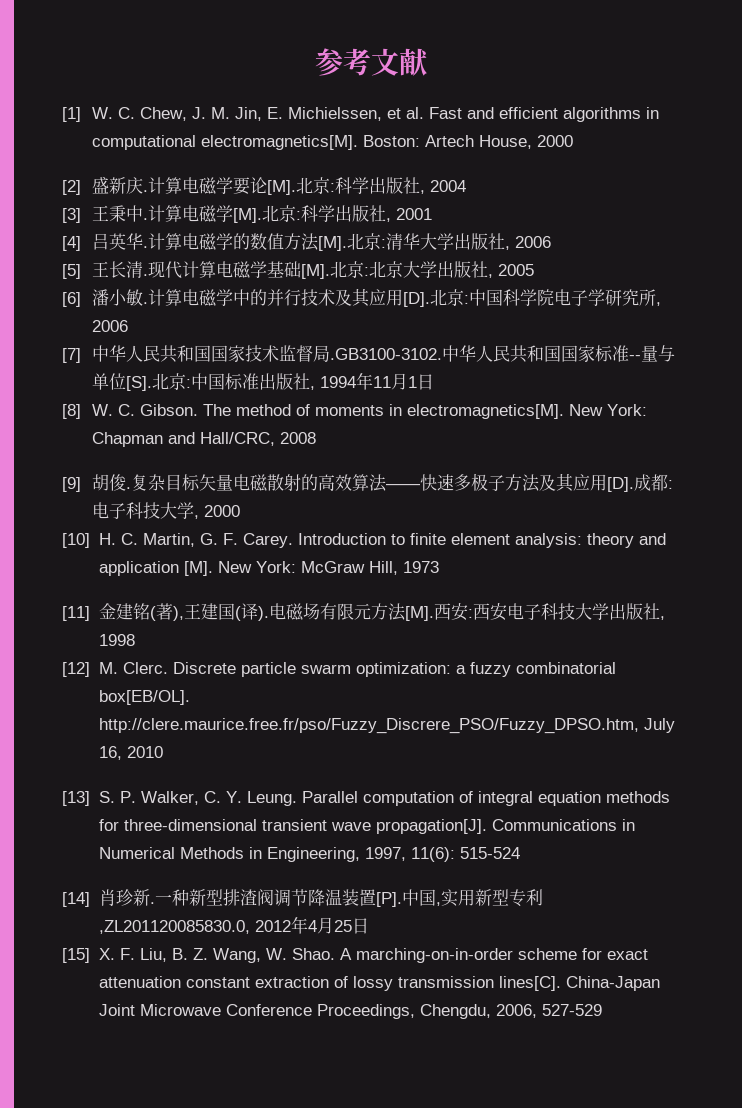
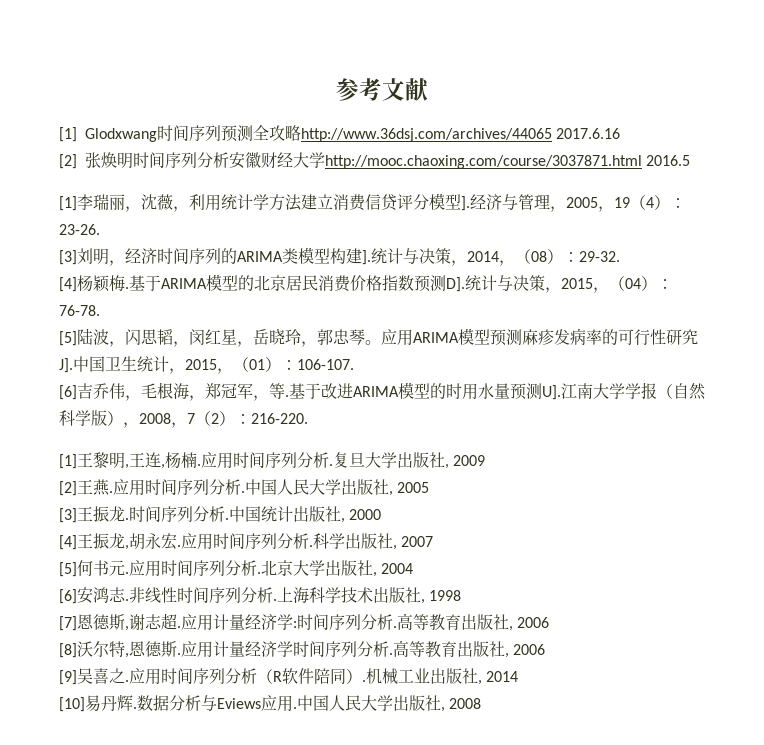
- [1] W. C. Chew, J. M. Jin, E. Michielssen, et al. Fast and efficient algorithms in computational electromagnetics[M]. Boston: Artech House, 2000
- [2]盛新庆.计算电磁学要论[M].北京:科学出版社, 2004
- [3]王秉中.计算电磁学[M].北京:科学出版社, 2001
- [4]吕英华.计算电磁学的数值方法[M].北京:清华大学出版社, 2006
- [5]王长清.现代计算电磁学基础[M].北京:北京大学出版社, 2005
- [6]潘小敏.计算电磁学中的并行技术及其应用[D].北京:中国科学院电子学研究所, 2006
- [7]中华人民共和国国家技术监督局.GB3100-3102.中华人民共和国国家标准--量与单位[S].北京:中国标准出版社, 1994年11月1日
- [8] W. C. Gibson. The method of moments in electromagnetics[M]. New York: Chapman and Hall/CRC, 2008
- [9]胡俊.复杂目标矢量电磁散射的高效算法——快速多极子方法及其应用[D].成都:电子科技大学, 2000
- [10] H. C. Martin, G. F. Carey. Introduction to finite element analysis: theory and application [M]. New York: McGraw Hill, 1973
- [11]金建铭(著),王建国(译).电磁场有限元方法[M].西安:西安电子科技大学出版社, 1998
- [12] M. Clerc. Discrete particle swarm optimization: a fuzzy combinatorial box[EB/OL]. http://clere.maurice.free.fr/pso/Fuzzy_Discrere_PSO/Fuzzy_DPSO.htm, July 16, 2010
- [13] S. P. Walker, C. Y. Leung. Parallel computation of integral equation methods for three-dimensional transient wave propagation[J]. Communications in Numerical Methods in Engineering, 1997, 11(6): 515-524
- [14]肖珍新.一种新型排渣阀调节降温装置[P].中国,实用新型专利,ZL201120085830.0, 2012年4月25日
- [15] X. F. Liu, B. Z. Wang, W. Shao. A marching-on-in-order scheme for exact attenuation constant extraction of lossy transmission lines[C]. China-Japan Joint Microwave Conference Proceedings, Chengdu, 2006, 527-529
+ [1] Glodxwang时间序列预测全攻略http://www.36dsj.com/archives/44065 2017.6.16
+ [2]张焕明时间序列分析安徽财经大学http://mooc.chaoxing.com/course/3037871.html 2016.5
+ [1]李瑞丽，沈薇，利用统计学方法建立消费信贷评分模型].经济与管理，2005，19（4）：23-26.
+ [3]刘明，经济时间序列的ARIMA类模型构建].统计与决策，2014，（08）：29-32.
+ [4]杨颖梅.基于ARIMA模型的北京居民消费价格指数预测D].统计与决策，2015，（04）：76-78.
+ [5]陆波，闪思韬，闵红星，岳晓玲，郭忠琴。应用ARIMA模型预测麻疹发病率的可行性研究J].中国卫生统计，2015，（01）：106-107.
+ [6]吉乔伟，毛根海，郑冠军，等.基于改进ARIMA模型的时用水量预测U].江南大学学报（自然科学版），2008，7（2）：216-220.
+ [1]王黎明,王连,杨楠.应用时间序列分析.复旦大学出版社, 2009
+ [2]王燕.应用时间序列分析.中国人民大学出版社, 2005
+ [3]王振龙.时间序列分析.中国统计出版社, 2000
+ [4]王振龙,胡永宏.应用时间序列分析.科学出版社, 2007
+ [5]何书元.应用时间序列分析.北京大学出版社, 2004
+ [6]安鸿志.非线性时间序列分析.上海科学技术出版社, 1998
+ [7]恩德斯,谢志超.应用计量经济学:时间序列分析.高等教育出版社, 2006
+ [8]沃尔特,恩德斯.应用计量经济学时间序列分析.高等教育出版社, 2006
+ [9]吴喜之.应用时间序列分析（R软件陪同）.机械工业出版社, 2014
+ [10]易丹辉.数据分析与Eviews应用.中国人民大学出版社, 2008

